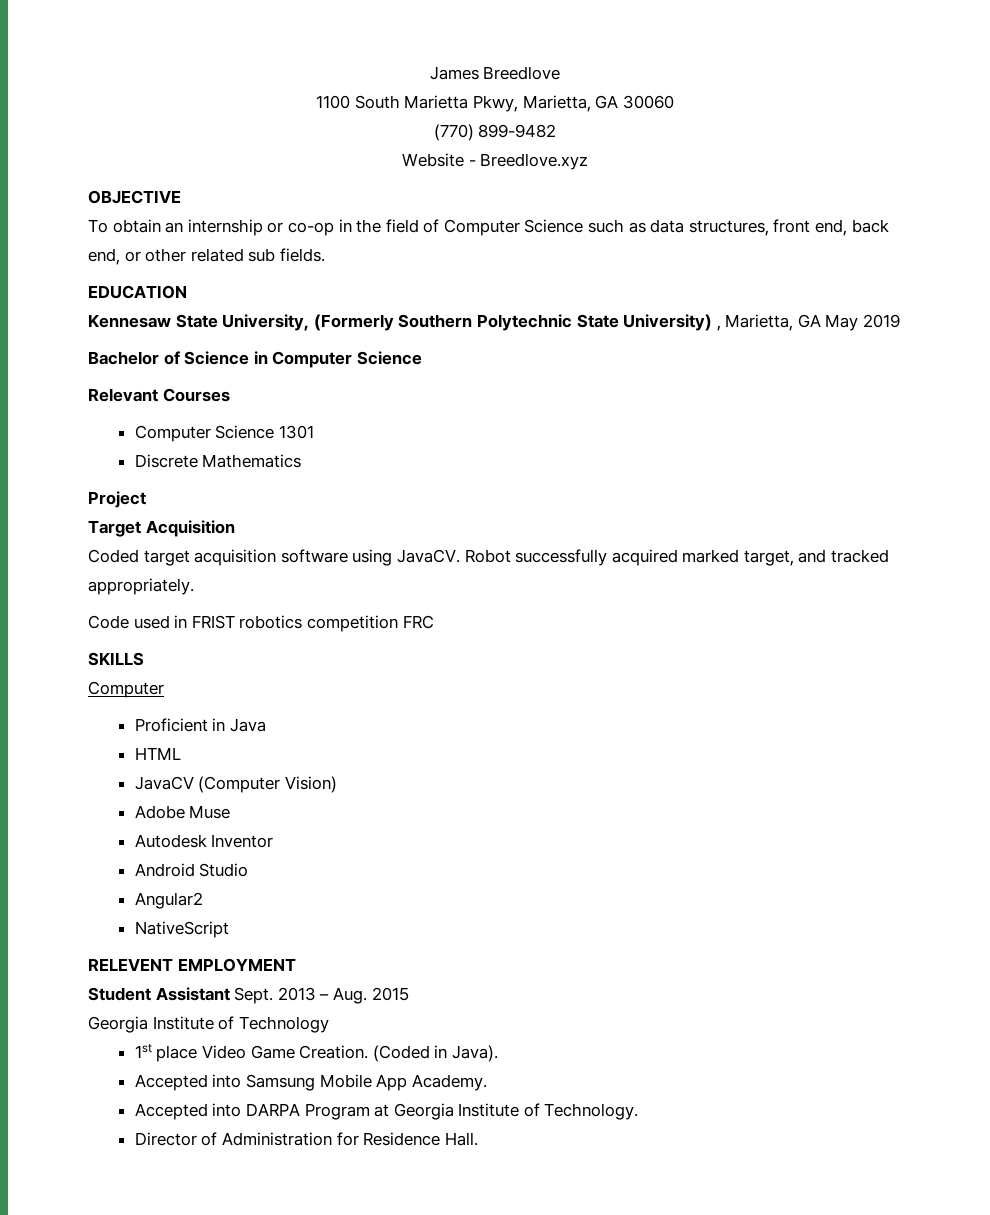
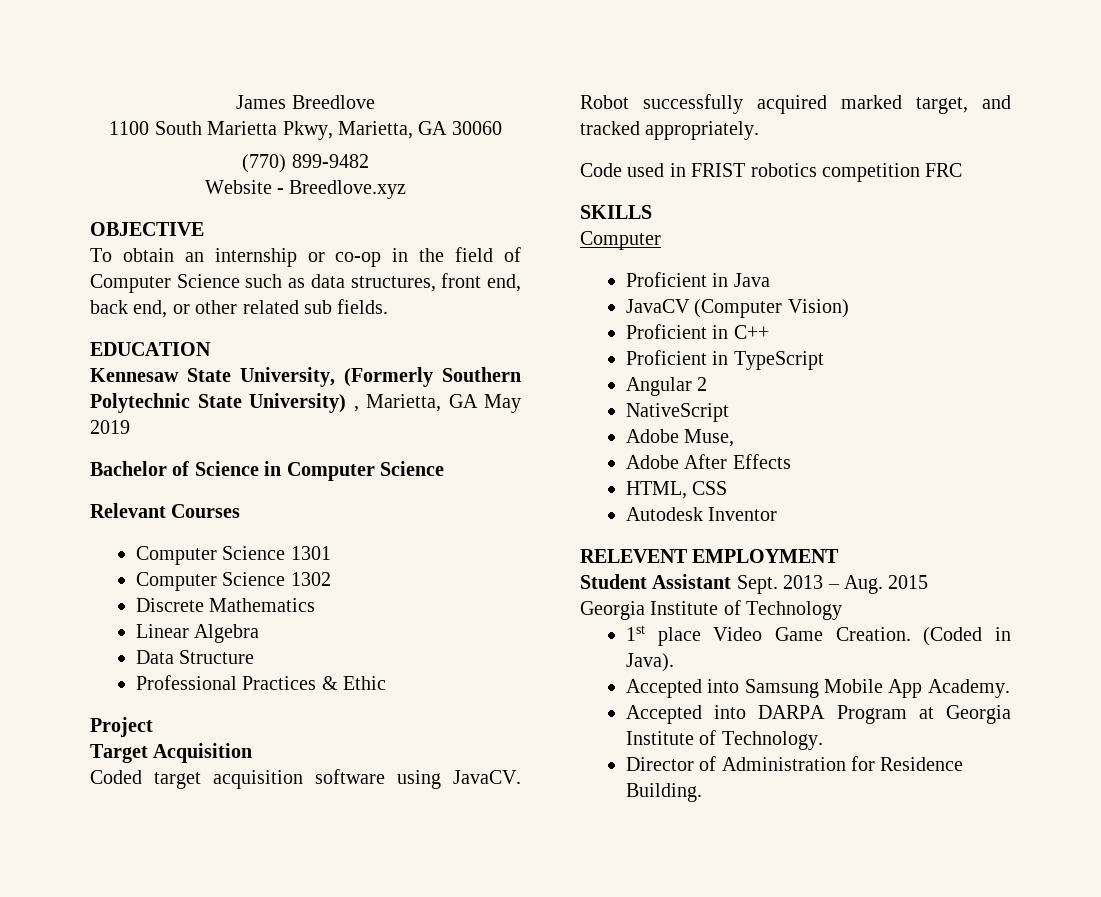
+ Computer Science 1302
+ Linear Algebra
+ Data Structure
+ Professional Practices & Ethic
- HTML
- Adobe Muse
+ Proficient in C++
+ Proficient in TypeScript
+ Angular 2
+ NativeScript
+ Adobe Muse,
+ Adobe After Effects
+ HTML, CSS
  Autodesk Inventor
- Android Studio
- Angular2
- NativeScript
- Director of Administration for Residence Hall.
+ Director of Administration for Residence Building.

